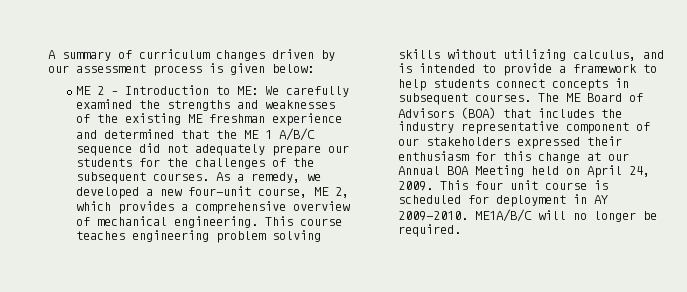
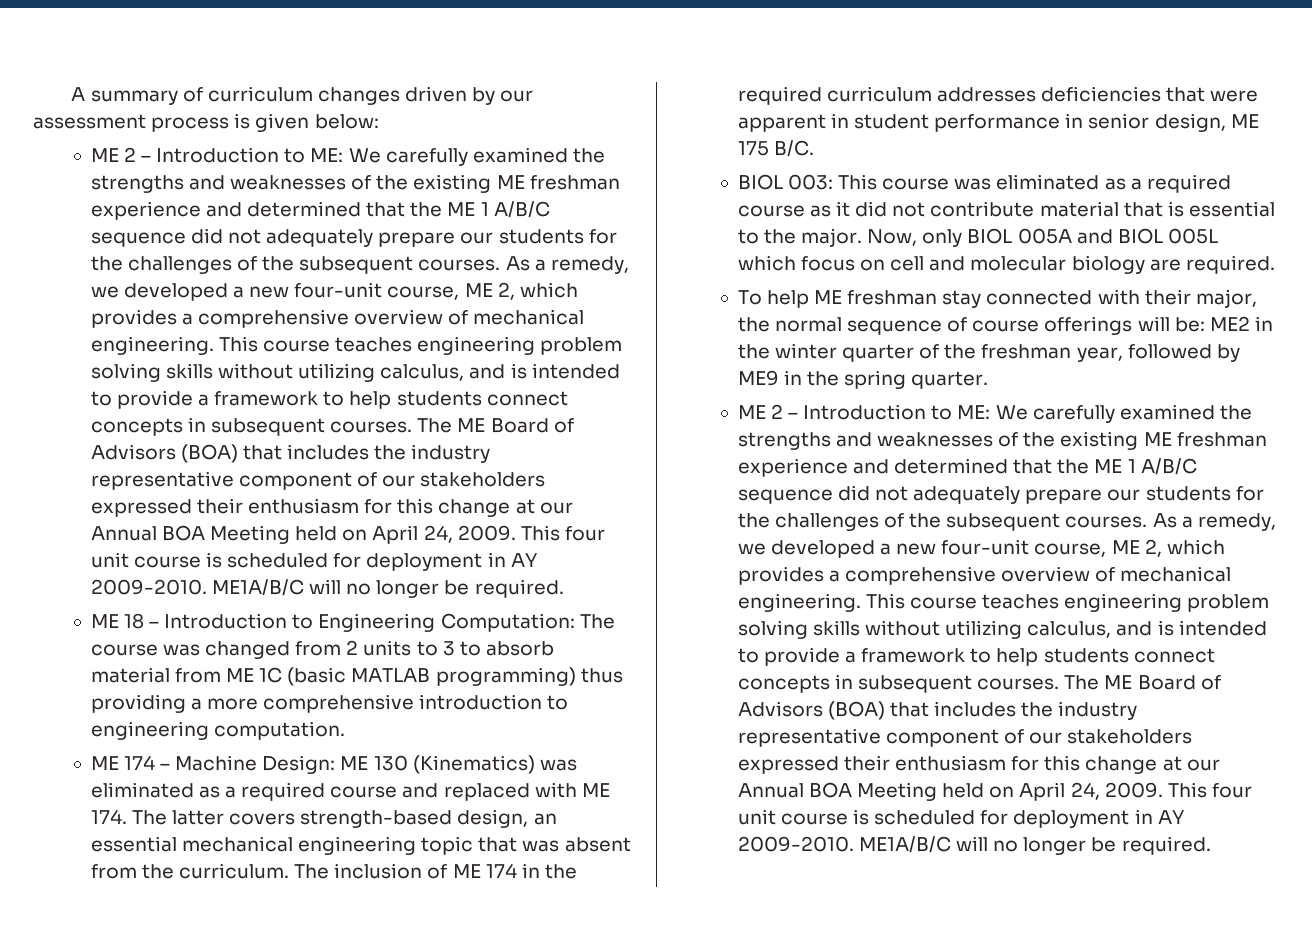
+ ME 18 – Introduction to Engineering Computation: The course was changed from 2 units to 3 to absorb material from ME 1C (basic MATLAB programming) thus providing a more comprehensive introduction to engineering computation.
+ ME 174 – Machine Design: ME 130 (Kinematics) was eliminated as a required course and replaced with ME 174. The latter covers strength-based design, an essential mechanical engineering topic that was absent from the curriculum. The inclusion of ME 174 in the required curriculum addresses deficiencies that were apparent in student performance in senior design, ME 175 B/C.
+ BIOL 003: This course was eliminated as a required course as it did not contribute material that is essential to the major. Now, only BIOL 005A and BIOL 005L which focus on cell and molecular biology are required.
+ To help ME freshman stay connected with their major, the normal sequence of course offerings will be: ME2 in the winter quarter of the freshman year, followed by ME9 in the spring quarter.
+ ME 2 – Introduction to ME: We carefully examined the strengths and weaknesses of the existing ME freshman experience and determined that the ME 1 A/B/C sequence did not adequately prepare our students for the challenges of the subsequent courses. As a remedy, we developed a new four-unit course, ME 2, which provides a comprehensive overview of mechanical engineering. This course teaches engineering problem solving skills without utilizing calculus, and is intended to provide a framework to help students connect concepts in subsequent courses. The ME Board of Advisors (BOA) that includes the industry representative component of our stakeholders expressed their enthusiasm for this change at our Annual BOA Meeting held on April 24, 2009. This four unit course is scheduled for deployment in AY 2009-2010. ME1A/B/C will no longer be required.

